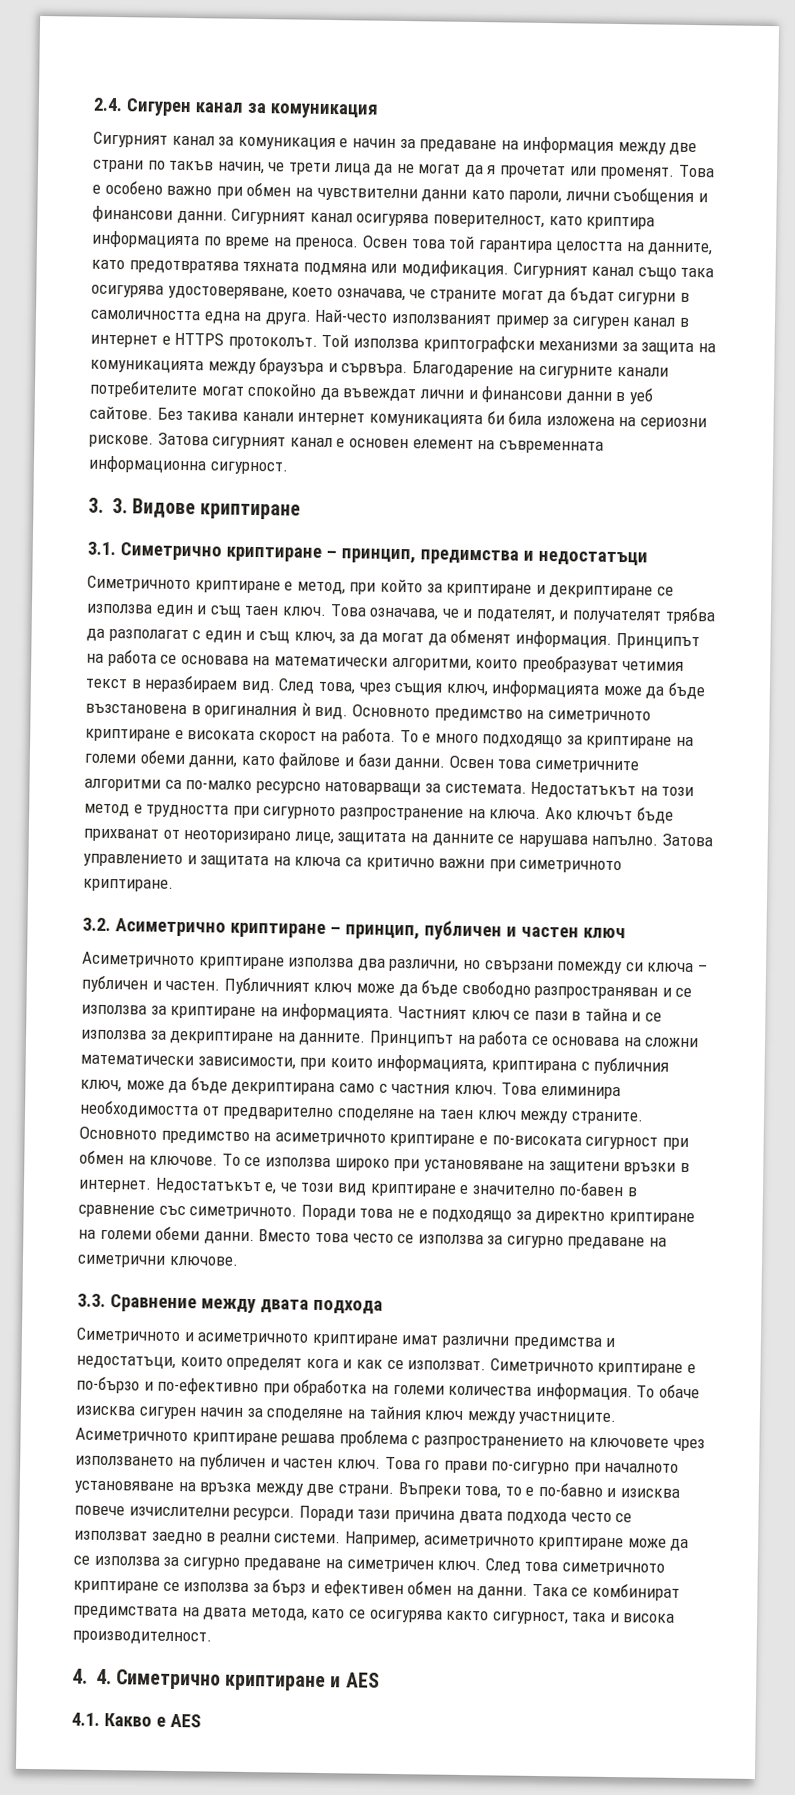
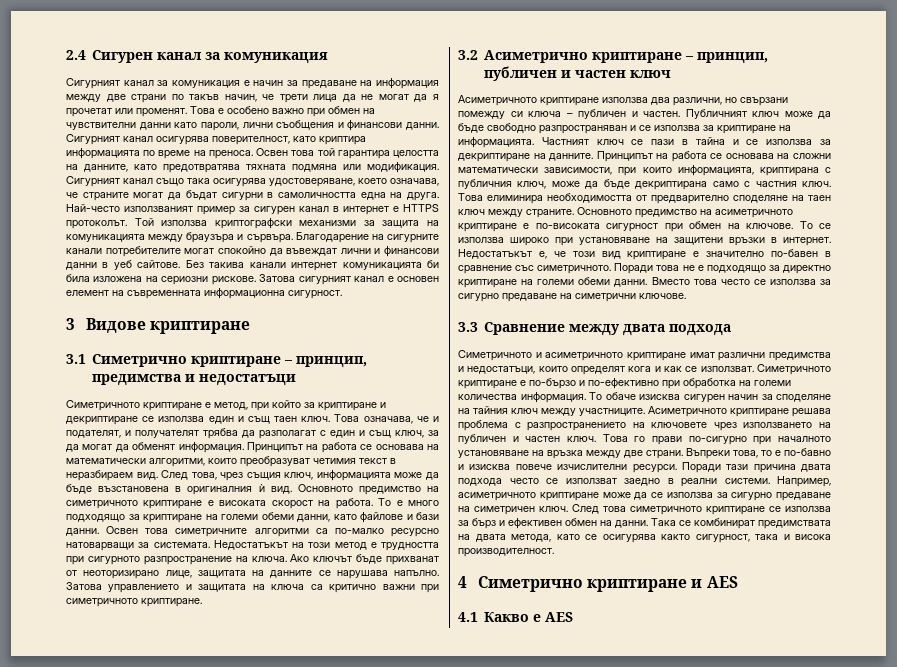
- 2.4. Сигурен канал за комуникация
+ 2.4 Сигурен канал за комуникация
- 3. 3. Видове криптиране
+ 3 Видове криптиране
- 3.1. Симетрично криптиране – принцип, предимства и недостатъци
+ 3.1 Симетрично криптиране – принцип, предимства и недостатъци
- 3.2. Асиметрично криптиране – принцип, публичен и частен ключ
+ 3.2 Асиметрично криптиране – принцип, публичен и частен ключ
- 3.3. Сравнение между двата подхода
+ 3.3 Сравнение между двата подхода
- 4. 4. Симетрично криптиране и AES
+ 4 Симетрично криптиране и AES
- 4.1. Какво е AES
+ 4.1 Какво е AES

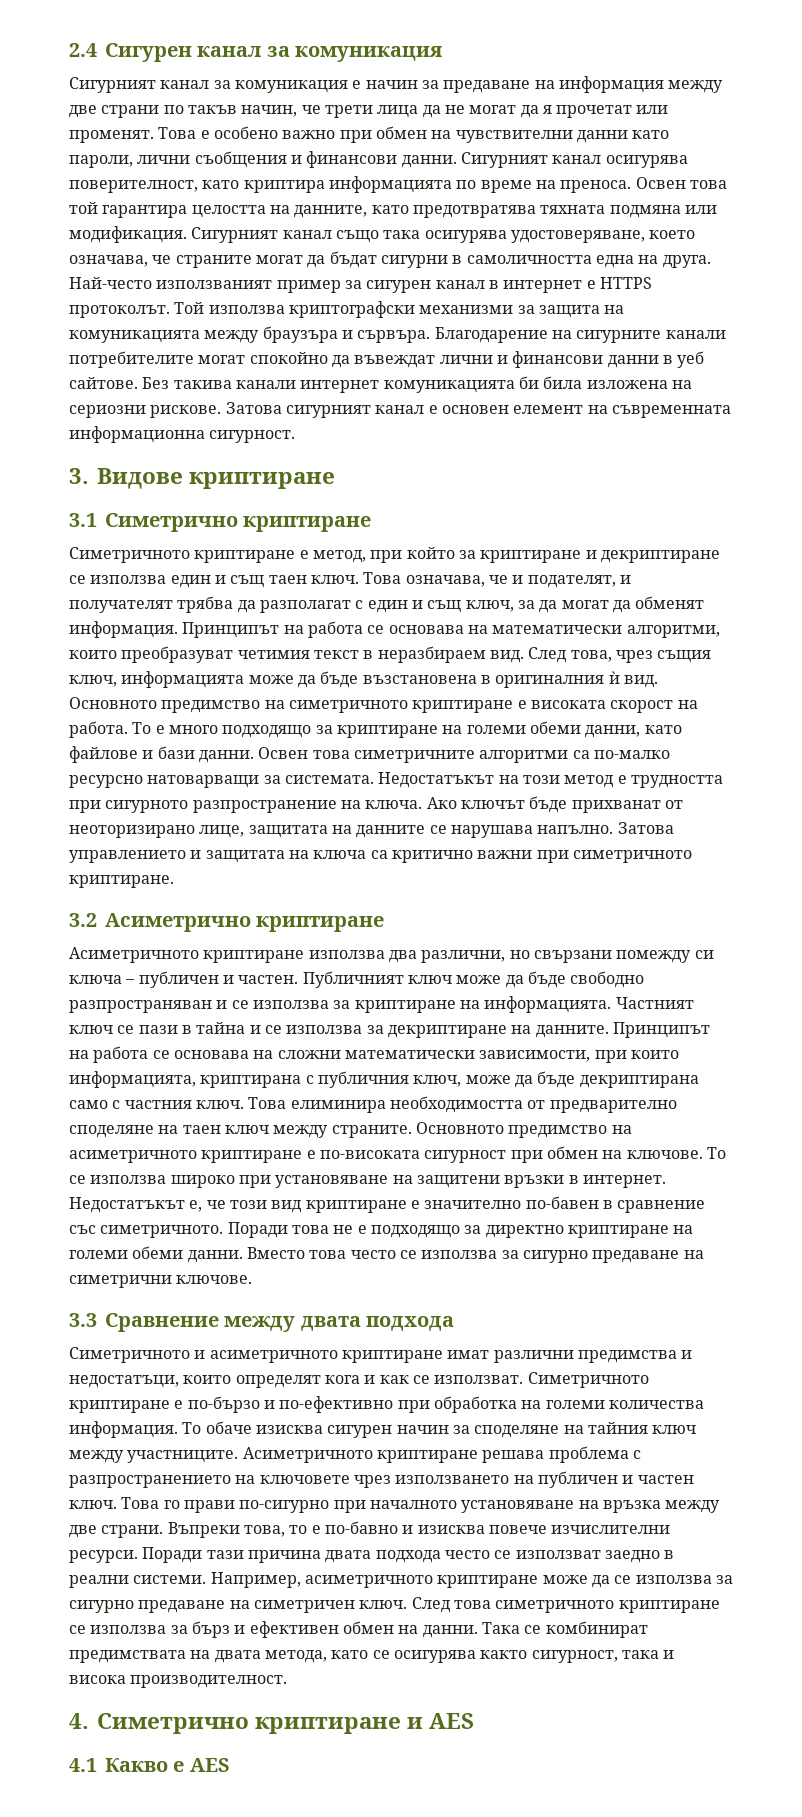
- 3 Видове криптиране
+ 3. Видове криптиране
- 3.1 Симетрично криптиране – принцип, предимства и недостатъци
+ 3.1 Симетрично криптиране
- 3.2 Асиметрично криптиране – принцип, публичен и частен ключ
+ 3.2 Асиметрично криптиране
- 4 Симетрично криптиране и AES
+ 4. Симетрично криптиране и AES

